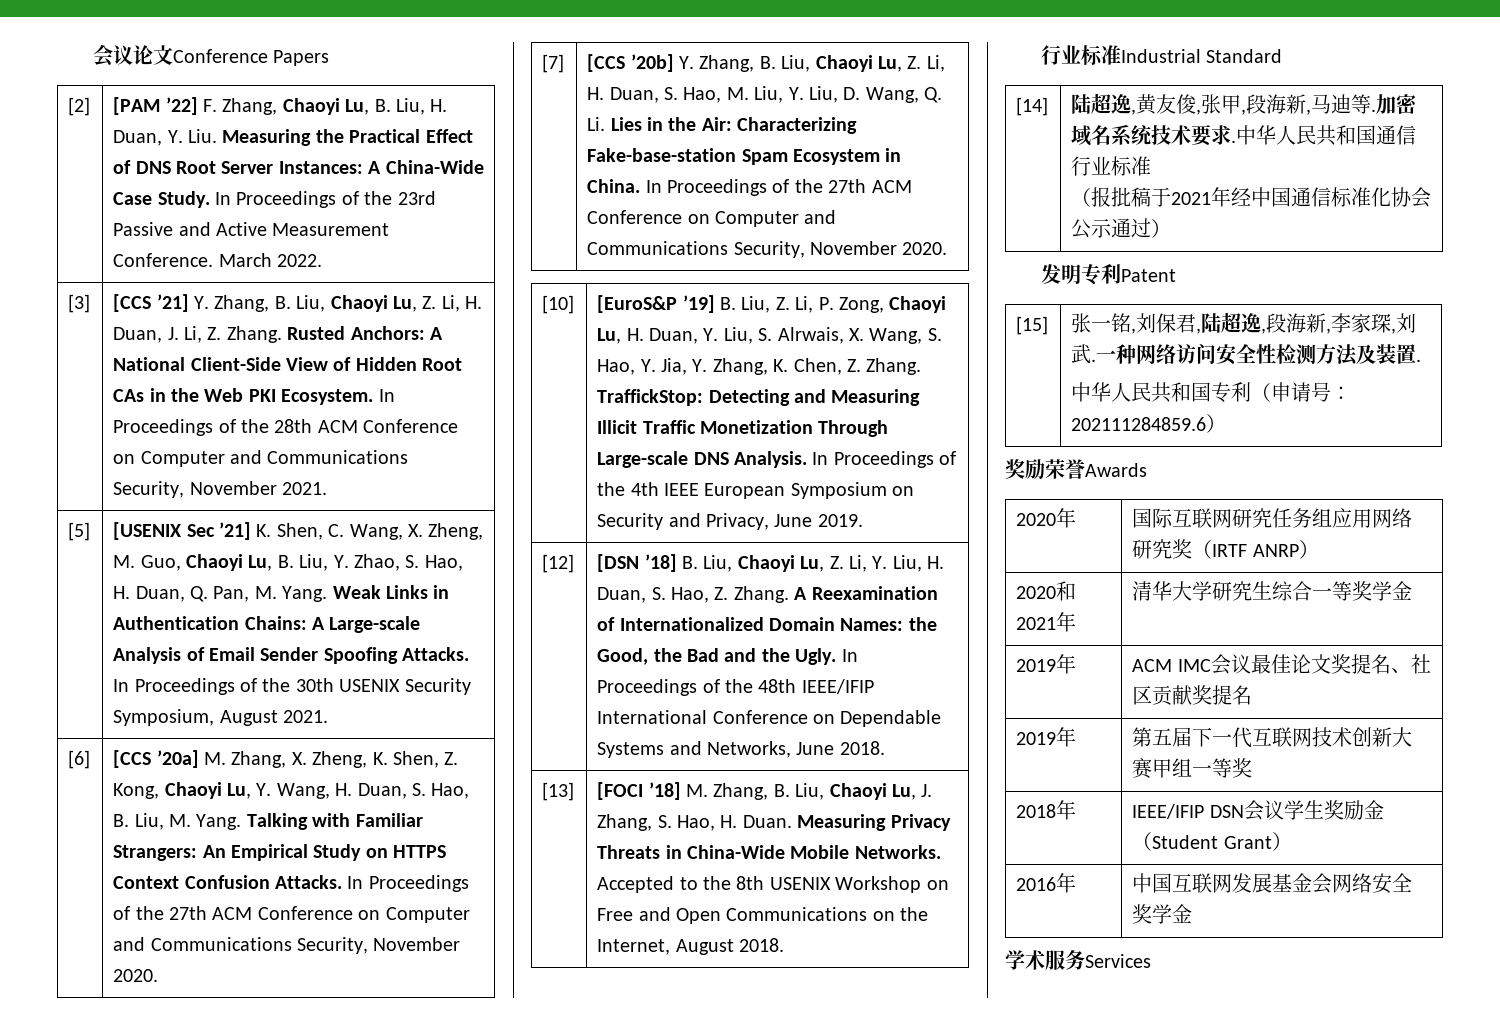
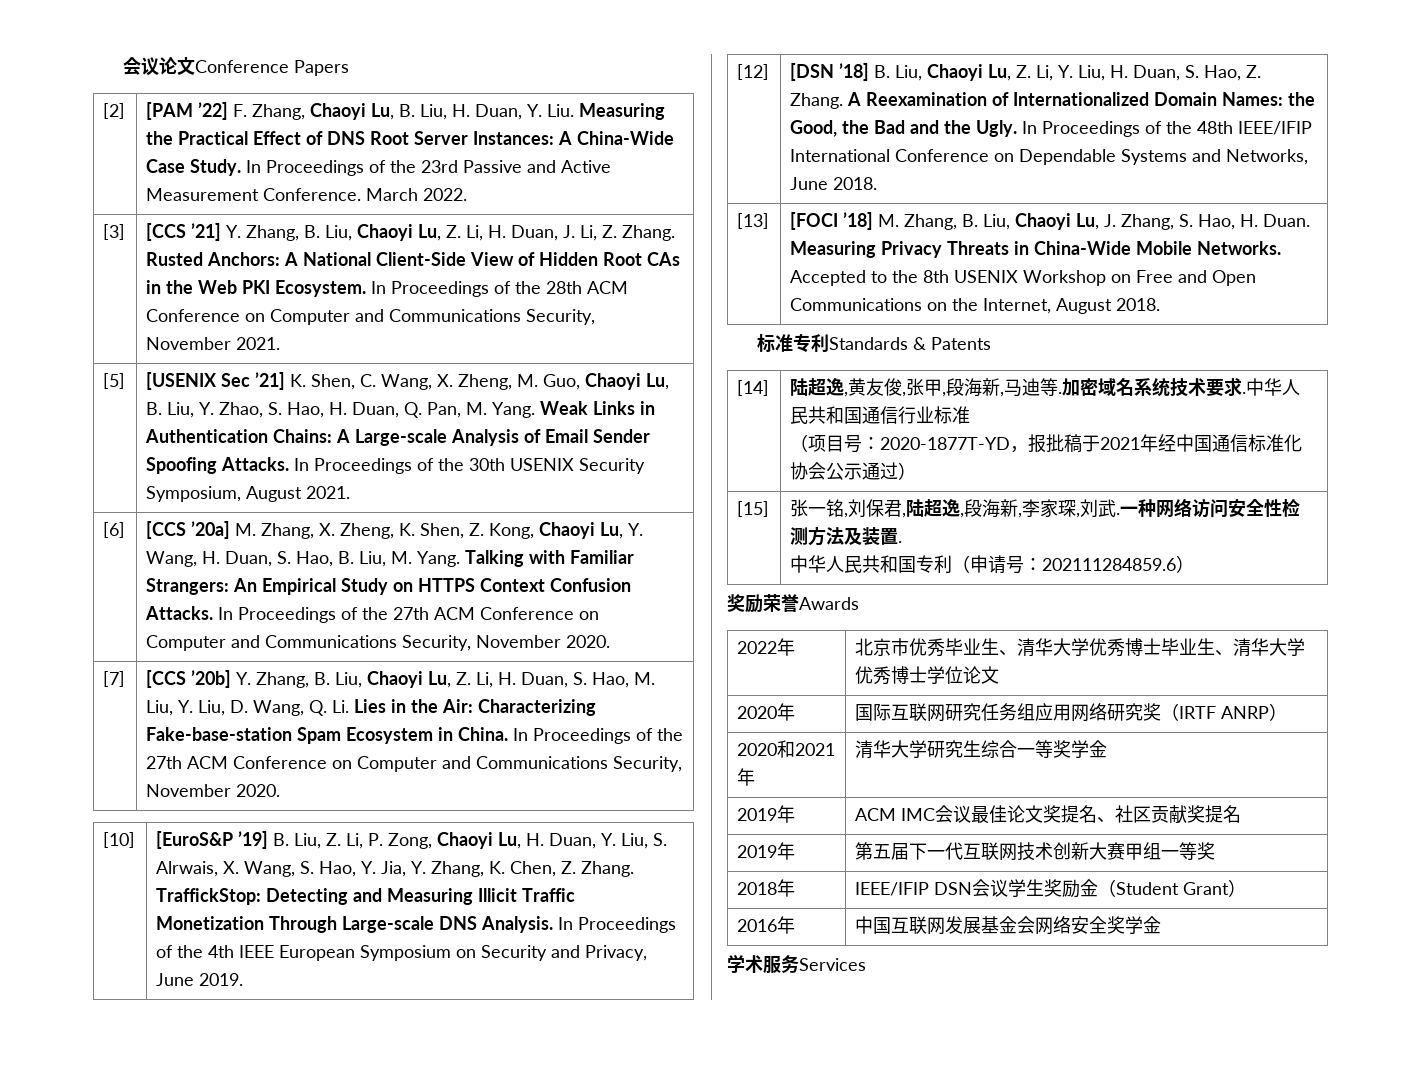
- 行业标准Industrial Standard
+ 标准专利Standards & Patents
- （报批稿于2021年经中国通信标准化协会公示通过）
+ （项目号：2020-1877T-YD，报批稿于2021年经中国通信标准化协会公示通过）
- 发明专利Patent
+ 2022年 | 北京市优秀毕业生、清华大学优秀博士毕业生、清华大学优秀博士学位论文

